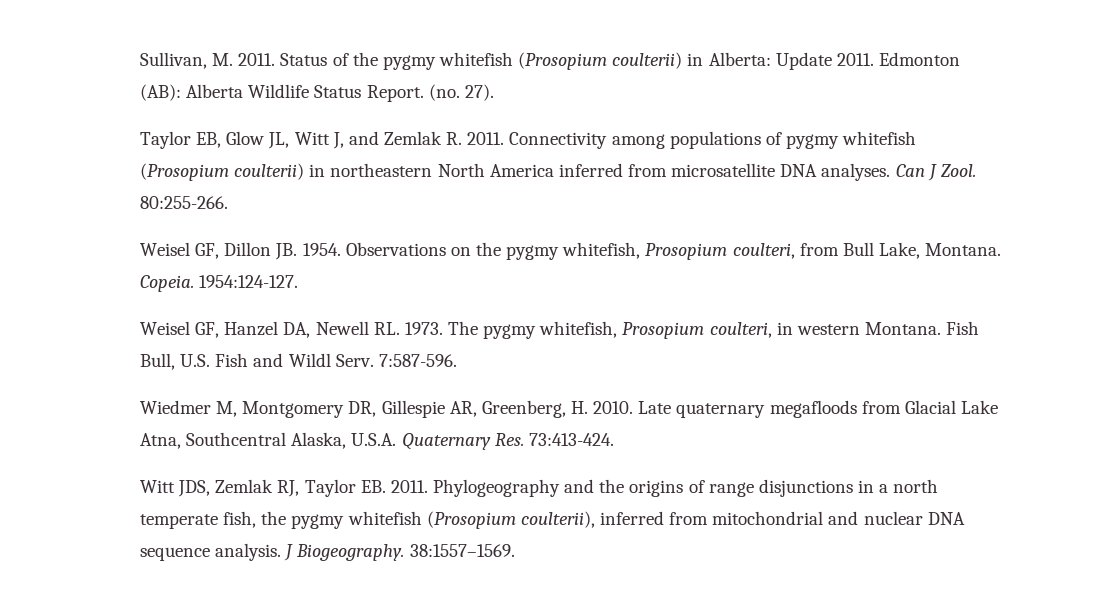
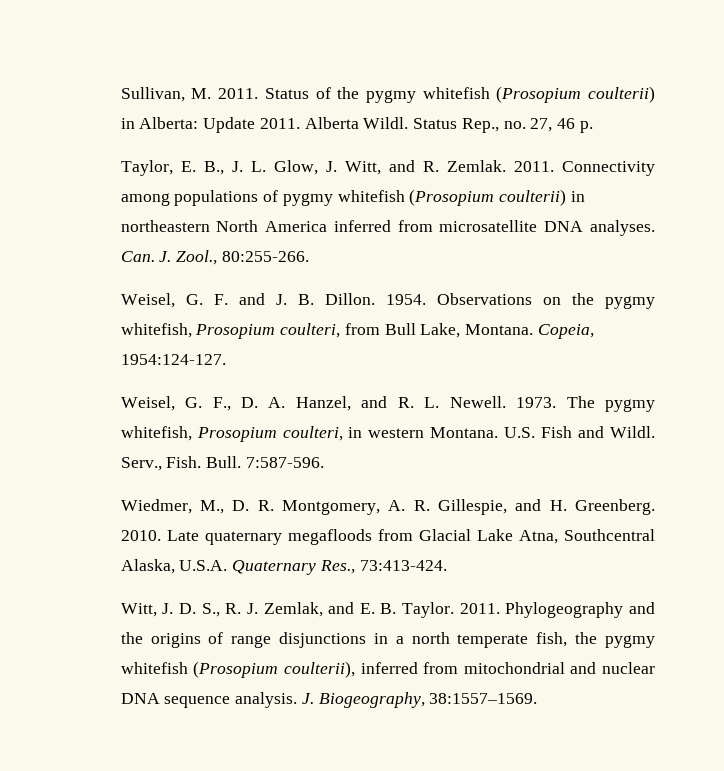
- Edmonton (AB): Alberta Wildlife Status Report. (no. 27).
- Taylor EB, Glow JL, Witt J, and Zemlak R. 2011.
+ Alberta Wildl. Status Rep., no. 27, 46 p.
+ Taylor, E. B., J. L. Glow, J. Witt, and R. Zemlak. 2011.
- Can J Zool. 80:255-266.
- Weisel GF, Dillon JB. 1954.
+ Can. J. Zool., 80:255-266.
+ Weisel, G. F. and J. B. Dillon. 1954.
- Copeia. 1954:124-127.
+ Copeia, 1954:124-127.
- Weisel GF, Hanzel DA, Newell RL. 1973.
+ Weisel, G. F., D. A. Hanzel, and R. L. Newell. 1973.
- Fish Bull, U.S. Fish and Wildl Serv. 7:587-596.
- Wiedmer M, Montgomery DR, Gillespie AR, Greenberg, H. 2010.
+ U.S. Fish and Wildl. Serv., Fish. Bull. 7:587-596.
+ Wiedmer, M., D. R. Montgomery, A. R. Gillespie, and H. Greenberg. 2010.
- Late quaternary megafloods from Glacial Lake Atna, Southcentral Alaska, U.S.A. Quaternary Res. 73:413-424.
+ Late quaternary megafloods from Glacial Lake Atna, Southcentral Alaska, U.S.A. Quaternary Res., 73:413-424.
- Witt JDS, Zemlak RJ, Taylor EB. 2011.
+ Witt, J. D. S., R. J. Zemlak, and E. B. Taylor. 2011.
- J Biogeography. 38:1557–1569.
+ J. Biogeography, 38:1557–1569.

